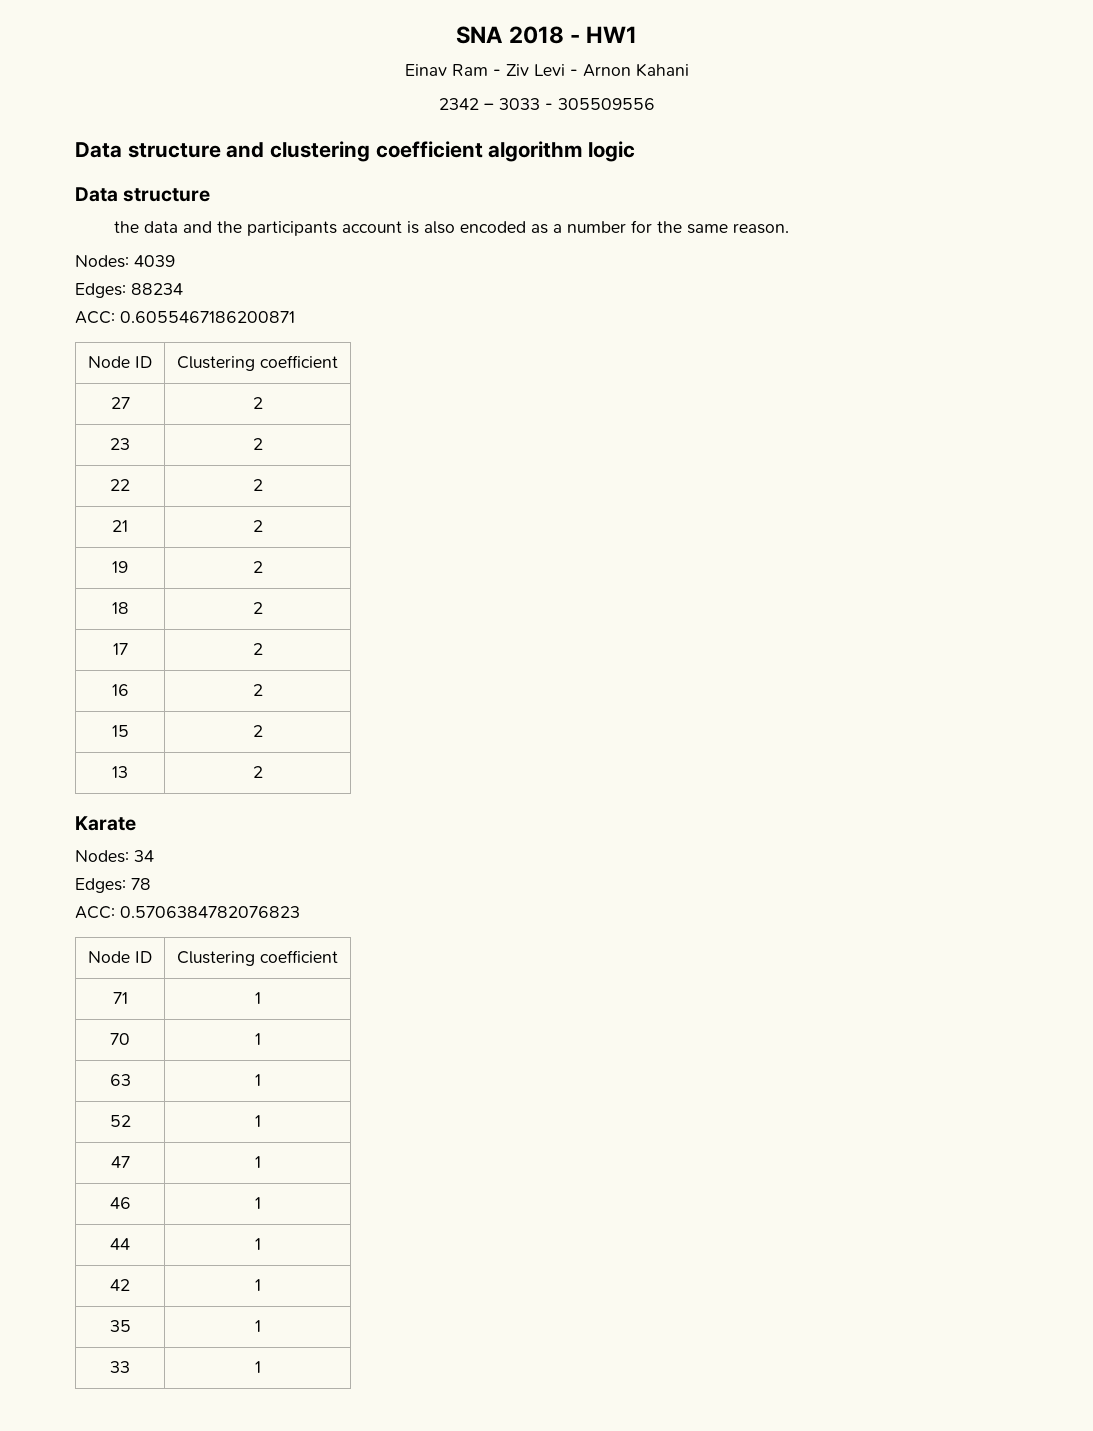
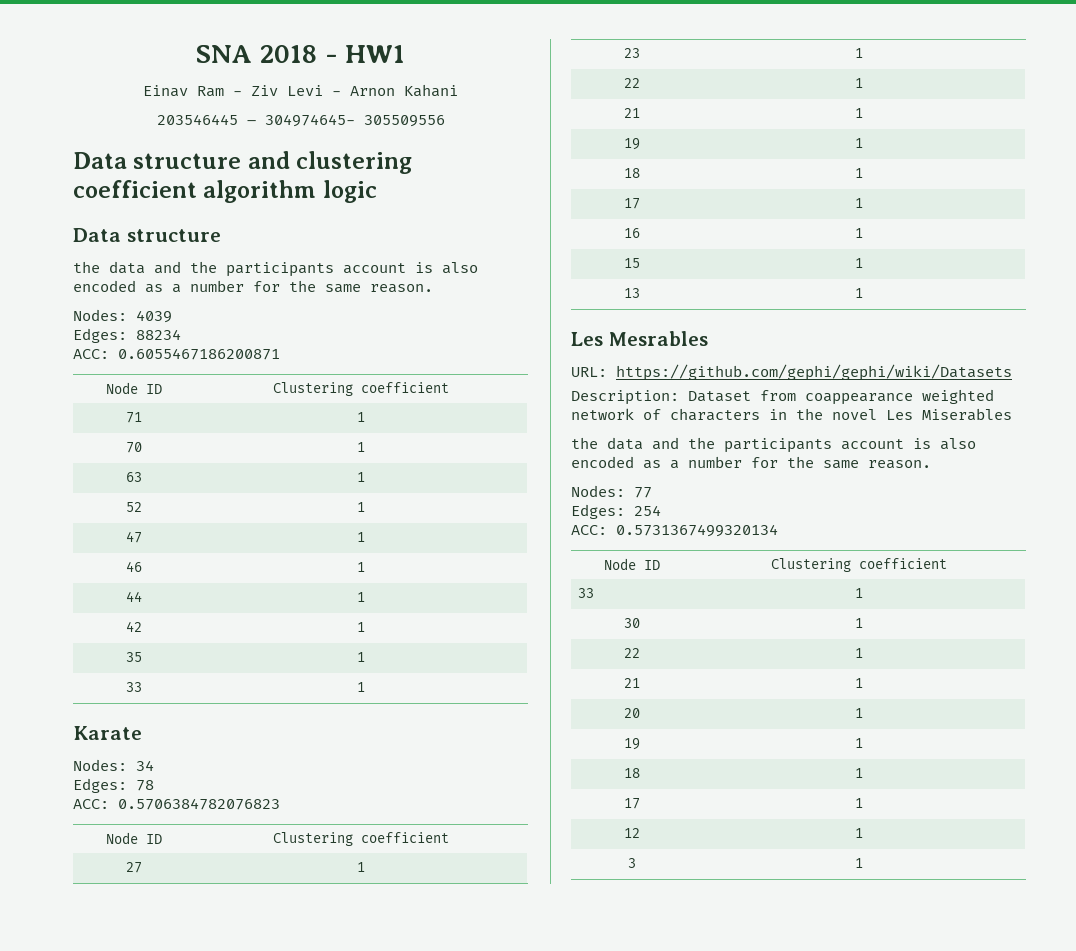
- 2342 – 3033 - 305509556
+ 203546445 – 304974645- 305509556
- 27 | 2
- 23 | 2
- 22 | 2
- 21 | 2
- 19 | 2
- 18 | 2
- 17 | 2
- 16 | 2
- 15 | 2
- 13 | 2
- Karate
- Nodes: 34
- Edges: 78
- ACC: 0.5706384782076823
- Node ID | Clustering coefficient
+ Karate
+ Nodes: 34
+ Edges: 78
+ ACC: 0.5706384782076823
+ Node ID | Clustering coefficient
+ 27 | 1
+ 23 | 1
+ 22 | 1
+ 21 | 1
+ 19 | 1
+ 18 | 1
+ 17 | 1
+ 16 | 1
+ 15 | 1
+ 13 | 1
+ Les Mesrables
+ URL: https://github.com/gephi/gephi/wiki/Datasets
+ Description: Dataset from coappearance weighted network of characters in the novel Les Miserables
+ the data and the participants account is also encoded as a number for the same reason.
+ Nodes: 77
+ Edges: 254
+ ACC: 0.5731367499320134
+ Node ID | Clustering coefficient
+ 33 | 1
+ 30 | 1
+ 22 | 1
+ 21 | 1
+ 20 | 1
+ 19 | 1
+ 18 | 1
+ 17 | 1
+ 12 | 1
+ 3 | 1

